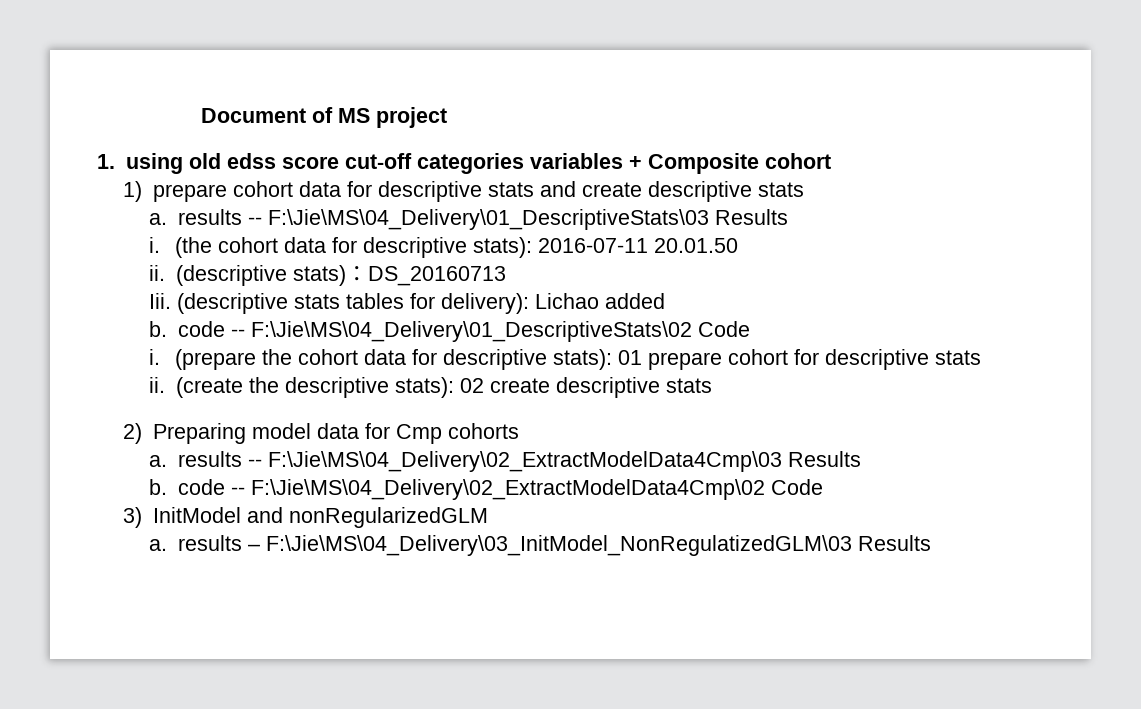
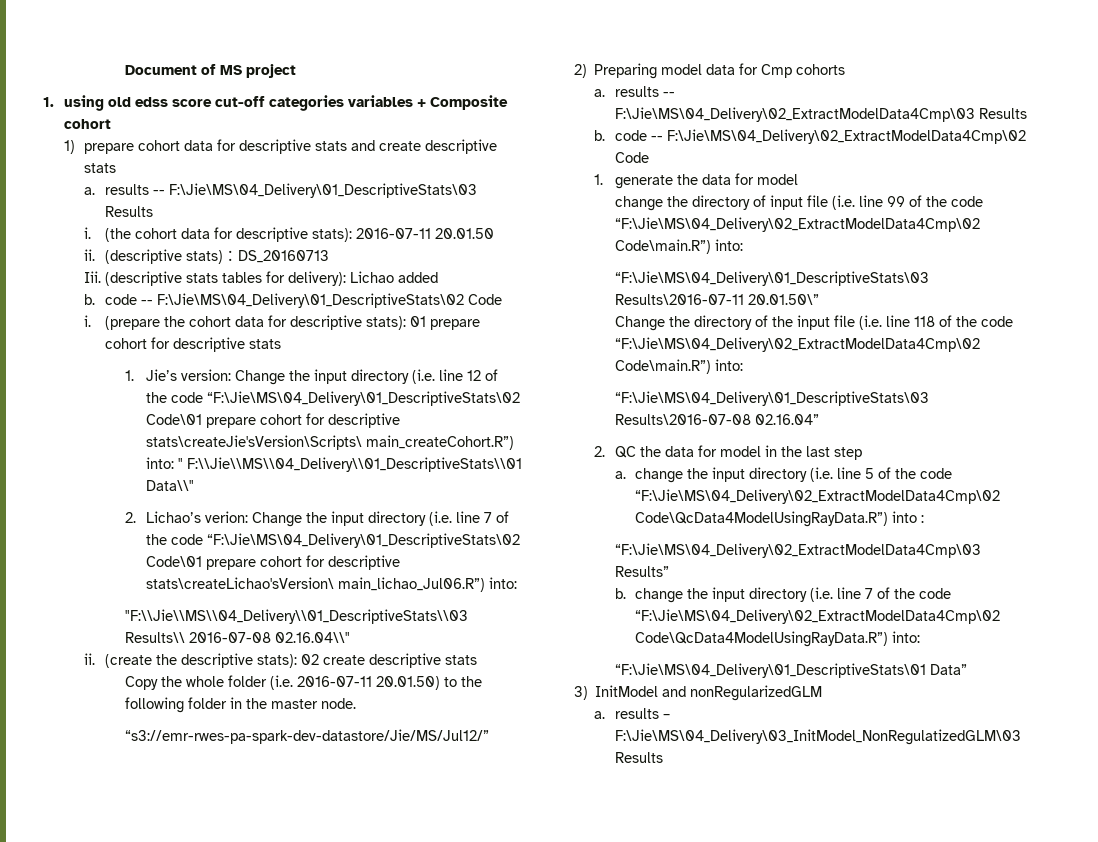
+ 1. Jie’s version: Change the input directory (i.e. line 12 of the code “F:\Jie\MS\04_Delivery\01_DescriptiveStats\02 Code\01 prepare cohort for descriptive stats\createJie'sVersion\Scripts\ main_createCohort.R”) into: " F:\\Jie\\MS\\04_Delivery\\01_DescriptiveStats\\01 Data\\"
+ 2. Lichao’s verion: Change the input directory (i.e. line 7 of the code “F:\Jie\MS\04_Delivery\01_DescriptiveStats\02 Code\01 prepare cohort for descriptive stats\createLichao'sVersion\ main_lichao_Jul06.R”) into:
+ "F:\\Jie\\MS\\04_Delivery\\01_DescriptiveStats\\03 Results\\ 2016-07-08 02.16.04\\"
+ Copy the whole folder (i.e. 2016-07-11 20.01.50) to the following folder in the master node.
+ “s3://emr-rwes-pa-spark-dev-datastore/Jie/MS/Jul12/”
+ 1. generate the data for model
+ change the directory of input file (i.e. line 99 of the code “F:\Jie\MS\04_Delivery\02_ExtractModelData4Cmp\02 Code\main.R”) into:
+ “F:\Jie\MS\04_Delivery\01_DescriptiveStats\03 Results\2016-07-11 20.01.50\”
+ Change the directory of the input file (i.e. line 118 of the code “F:\Jie\MS\04_Delivery\02_ExtractModelData4Cmp\02 Code\main.R”) into:
+ “F:\Jie\MS\04_Delivery\01_DescriptiveStats\03 Results\2016-07-08 02.16.04”
+ 2. QC the data for model in the last step
+ a. change the input directory (i.e. line 5 of the code “F:\Jie\MS\04_Delivery\02_ExtractModelData4Cmp\02 Code\QcData4ModelUsingRayData.R”) into :
+ “F:\Jie\MS\04_Delivery\02_ExtractModelData4Cmp\03 Results”
+ b. change the input directory (i.e. line 7 of the code “F:\Jie\MS\04_Delivery\02_ExtractModelData4Cmp\02 Code\QcData4ModelUsingRayData.R”) into:
+ “F:\Jie\MS\04_Delivery\01_DescriptiveStats\01 Data”

